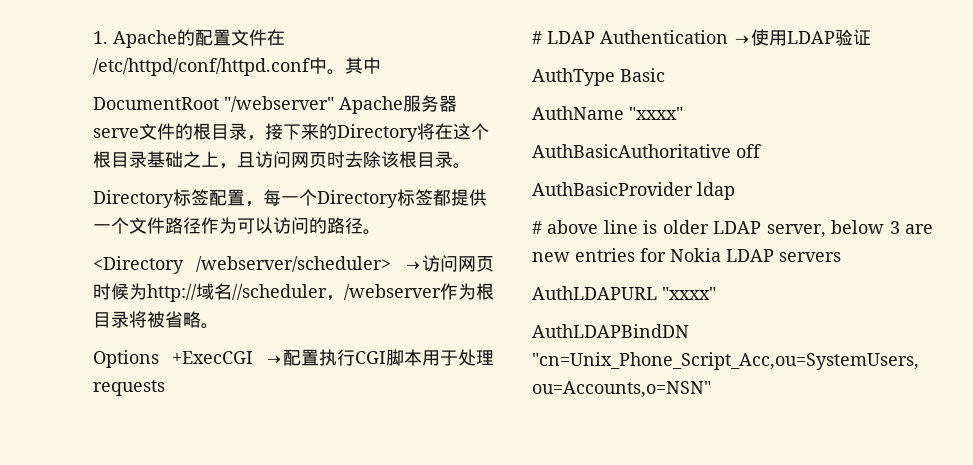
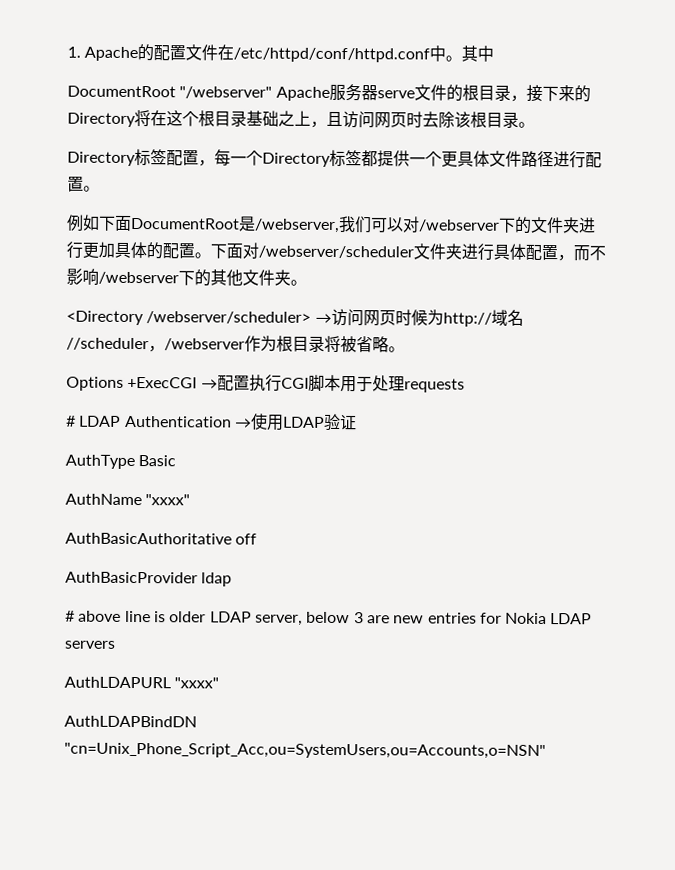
- Directory标签配置，每一个Directory标签都提供一个文件路径作为可以访问的路径。
+ Directory标签配置，每一个Directory标签都提供一个更具体文件路径进行配置。
+ 例如下面DocumentRoot是/webserver,我们可以对/webserver下的文件夹进行更加具体的配置。下面对/webserver/scheduler文件夹进行具体配置，而不影响/webserver下的其他文件夹。

